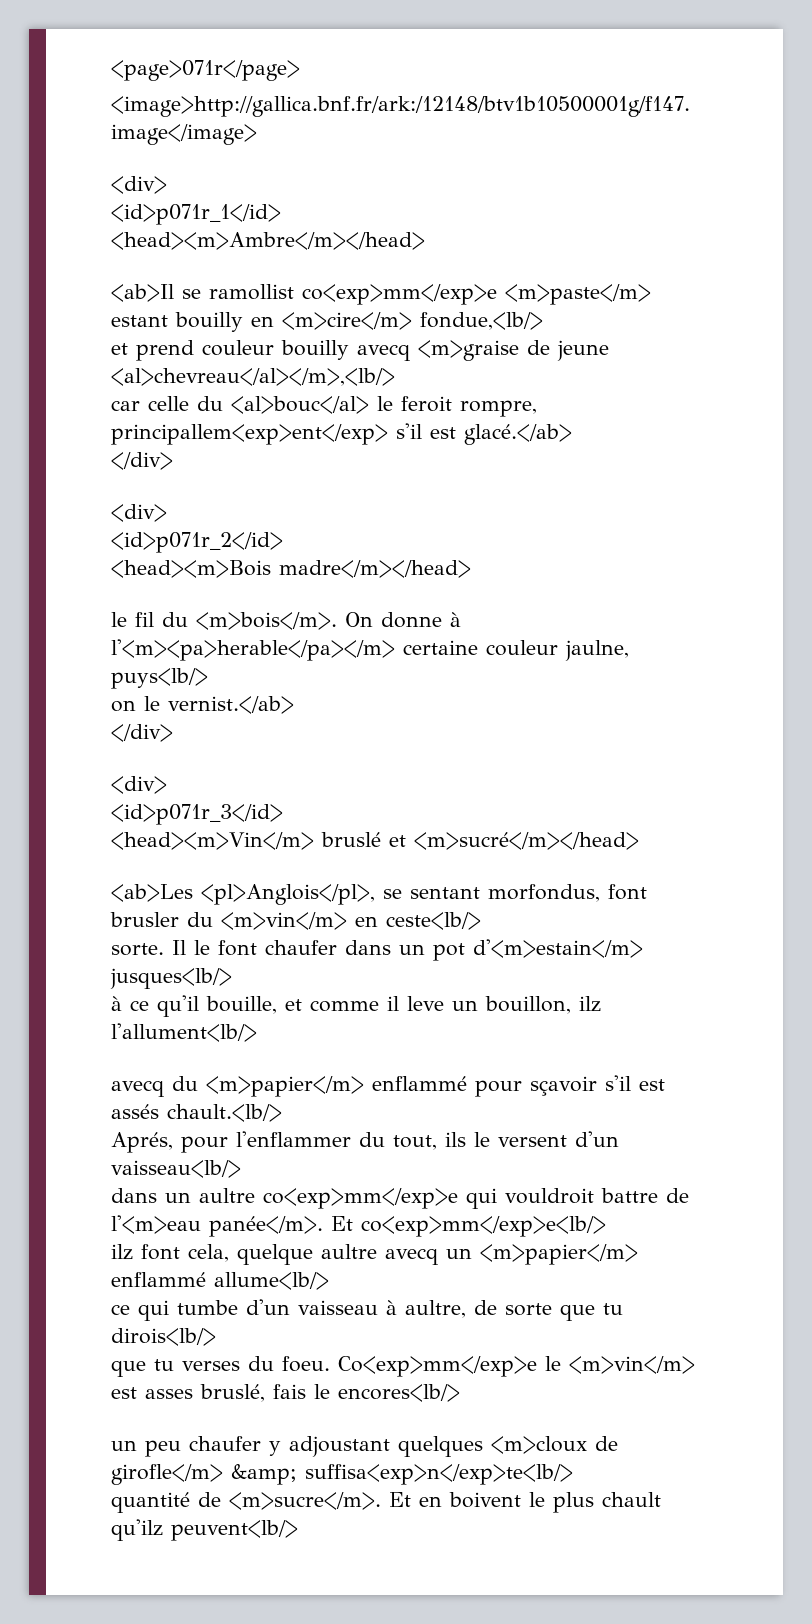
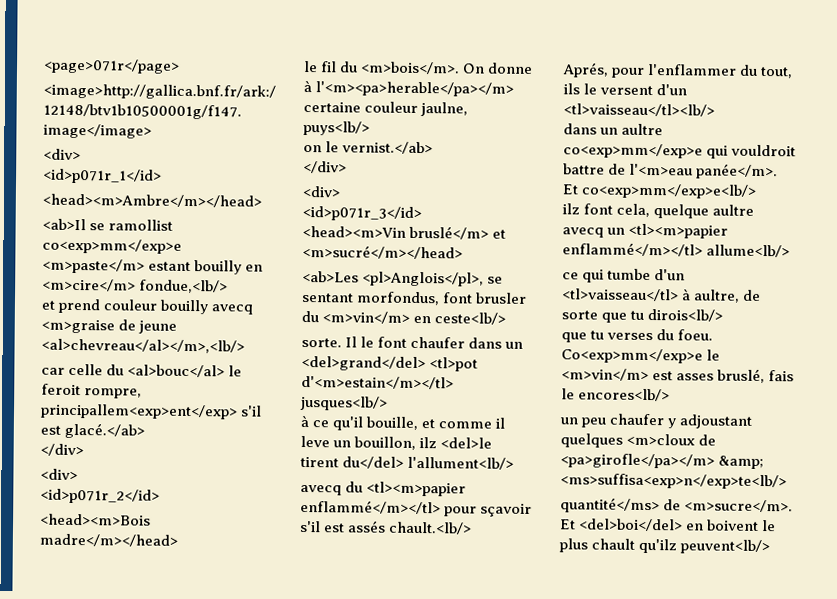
- <head><m>Vin</m> bruslé et <m>sucré</m></head>
+ <head><m>Vin bruslé</m> et <m>sucré</m></head>
- Il le font chaufer dans un pot d'<m>estain</m> jusques<lb/>
+ Il le font chaufer dans un <del>grand</del> <tl>pot d'<m>estain</m></tl> jusques<lb/>
- à ce qu'il bouille, et comme il leve un bouillon, ilz l'allument<lb/>
+ à ce qu'il bouille, et comme il leve un bouillon, ilz <del>le tirent du</del> l'allument<lb/>
- avecq du <m>papier</m> enflammé pour sçavoir s'il est assés chault.<lb/>
+ avecq du <tl><m>papier enflammé</m></tl> pour sçavoir s'il est assés chault.<lb/>
- Aprés, pour l'enflammer du tout, ils le versent d'un vaisseau<lb/>
+ Aprés, pour l'enflammer du tout, ils le versent d'un <tl>vaisseau</tl><lb/>
- ilz font cela, quelque aultre avecq un <m>papier</m> enflammé allume<lb/>
+ ilz font cela, quelque aultre avecq un <tl><m>papier enflammé</m></tl> allume<lb/>
- ce qui tumbe d'un vaisseau à aultre, de sorte que tu dirois<lb/>
+ ce qui tumbe d'un <tl>vaisseau</tl> à aultre, de sorte que tu dirois<lb/>
- un peu chaufer y adjoustant quelques <m>cloux de girofle</m> &amp; suffisa<exp>n</exp>te<lb/>
- quantité de <m>sucre</m>.
+ un peu chaufer y adjoustant quelques <m>cloux de <pa>girofle</pa></m> &amp; <ms>suffisa<exp>n</exp>te<lb/>
+ quantité</ms> de <m>sucre</m>.
- Et en boivent le plus chault qu'ilz peuvent<lb/>
+ Et <del>boi</del> en boivent le plus chault qu'ilz peuvent<lb/>

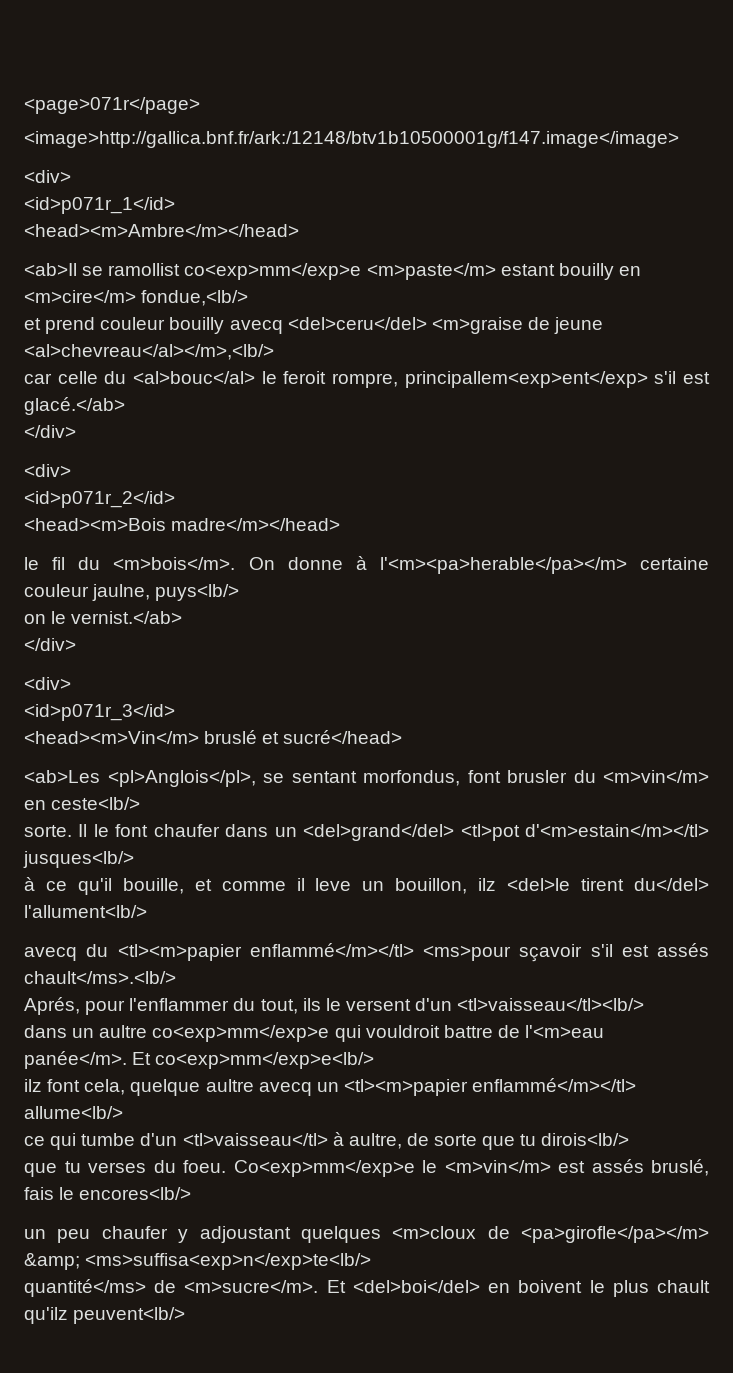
- et prend couleur bouilly avecq <m>graise de jeune <al>chevreau</al></m>,<lb/>
+ et prend couleur bouilly avecq <del>ceru</del> <m>graise de jeune <al>chevreau</al></m>,<lb/>
- <head><m>Vin bruslé</m> et <m>sucré</m></head>
+ <head><m>Vin</m> bruslé et sucré</head>
- avecq du <tl><m>papier enflammé</m></tl> pour sçavoir s'il est assés chault.<lb/>
+ avecq du <tl><m>papier enflammé</m></tl> <ms>pour sçavoir s'il est assés chault</ms>.<lb/>
- Co<exp>mm</exp>e le <m>vin</m> est asses bruslé, fais le encores<lb/>
+ Co<exp>mm</exp>e le <m>vin</m> est assés bruslé, fais le encores<lb/>

